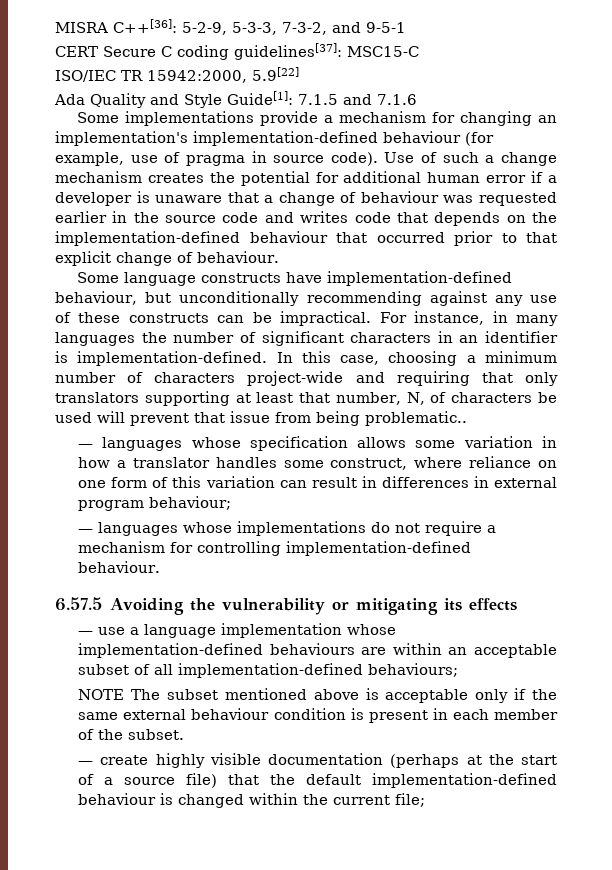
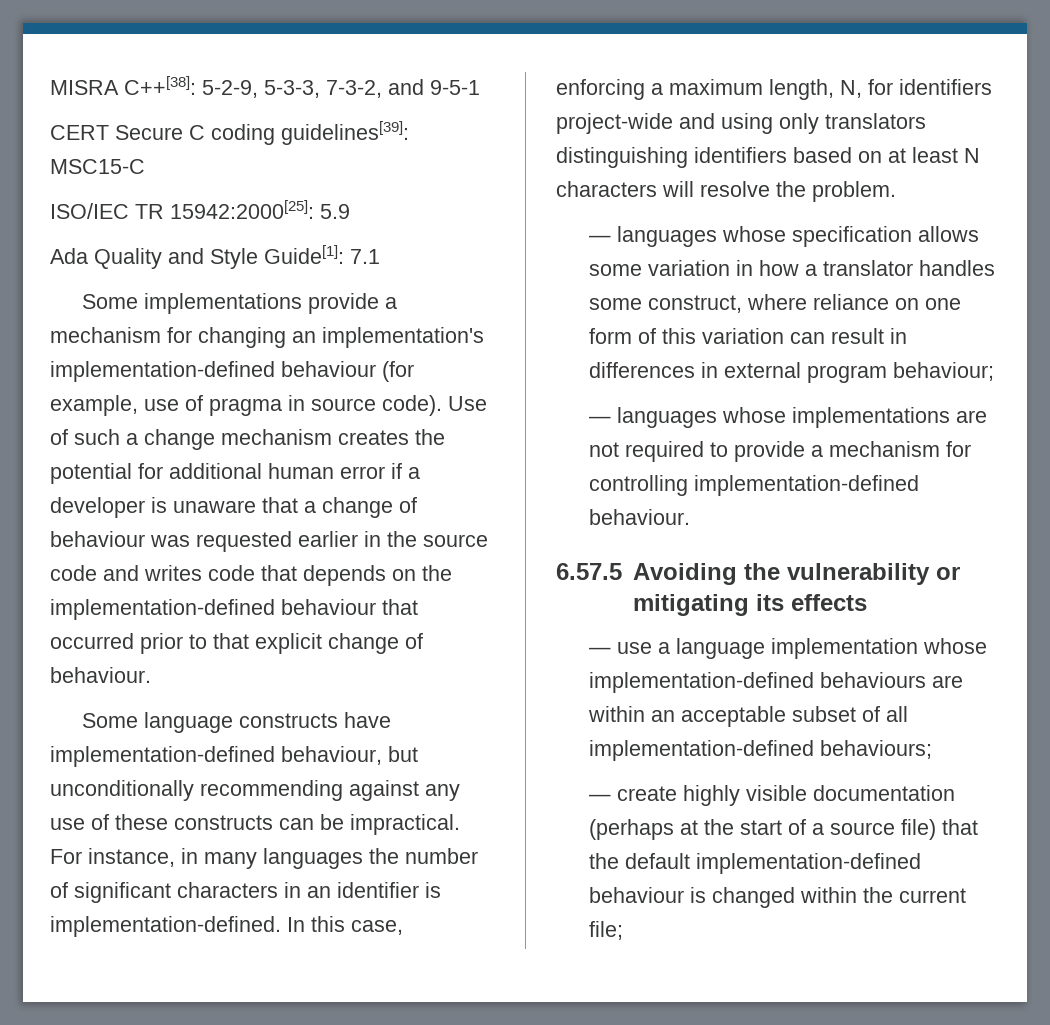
- MISRA C++[36]: 5-2-9, 5-3-3, 7-3-2, and 9-5-1
+ MISRA C++[38]: 5-2-9, 5-3-3, 7-3-2, and 9-5-1
- CERT Secure C coding guidelines[37]: MSC15-C
+ CERT Secure C coding guidelines[39]: MSC15-C
- ISO/IEC TR 15942:2000, 5.9[22]
+ ISO/IEC TR 15942:2000[25]: 5.9
- Ada Quality and Style Guide[1]: 7.1.5 and 7.1.6
+ Ada Quality and Style Guide[1]: 7.1
- In this case, choosing a minimum number of characters project-wide and requiring that only translators supporting at least that number, N, of characters be used will prevent that issue from being problematic..
+ In this case, enforcing a maximum length, N, for identifiers project-wide and using only translators distinguishing identifiers based on at least N characters will resolve the problem.
- — languages whose implementations do not require a mechanism for controlling implementation-defined behaviour.
+ — languages whose implementations are not required to provide a mechanism for controlling implementation-defined behaviour.
- NOTE The subset mentioned above is acceptable only if the same external behaviour condition is present in each member of the subset.

